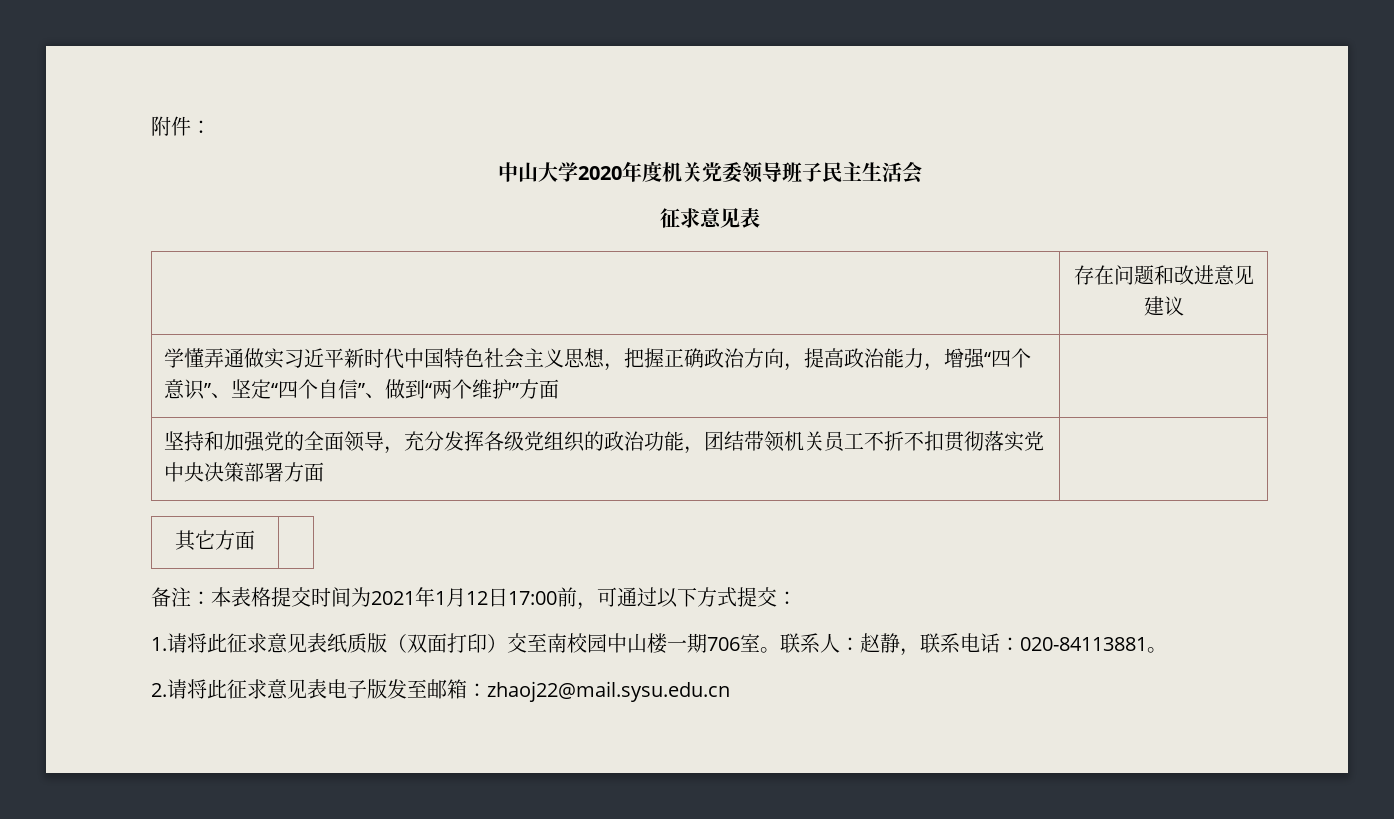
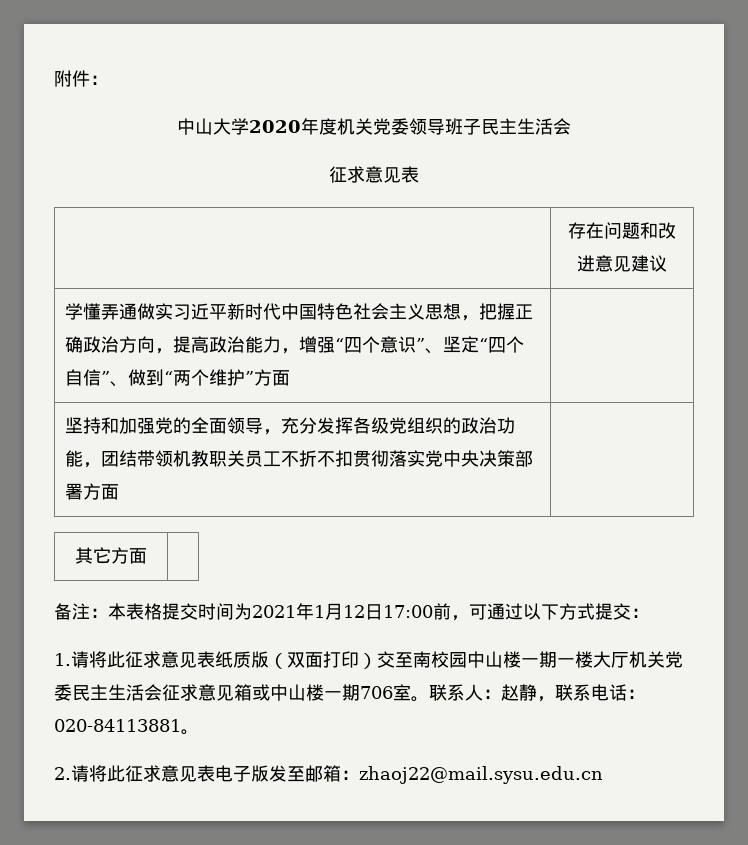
- 坚持和加强党的全面领导，充分发挥各级党组织的政治功能，团结带领机关员工不折不扣贯彻落实党中央决策部署方面 |
+ 坚持和加强党的全面领导，充分发挥各级党组织的政治功能，团结带领机教职关员工不折不扣贯彻落实党中央决策部署方面 |
- 1.请将此征求意见表纸质版（双面打印）交至南校园中山楼一期706室。
+ 1.请将此征求意见表纸质版（双面打印）交至南校园中山楼一期一楼大厅机关党委民主生活会征求意见箱或中山楼一期706室。

